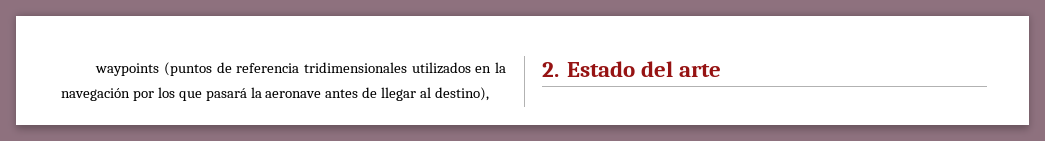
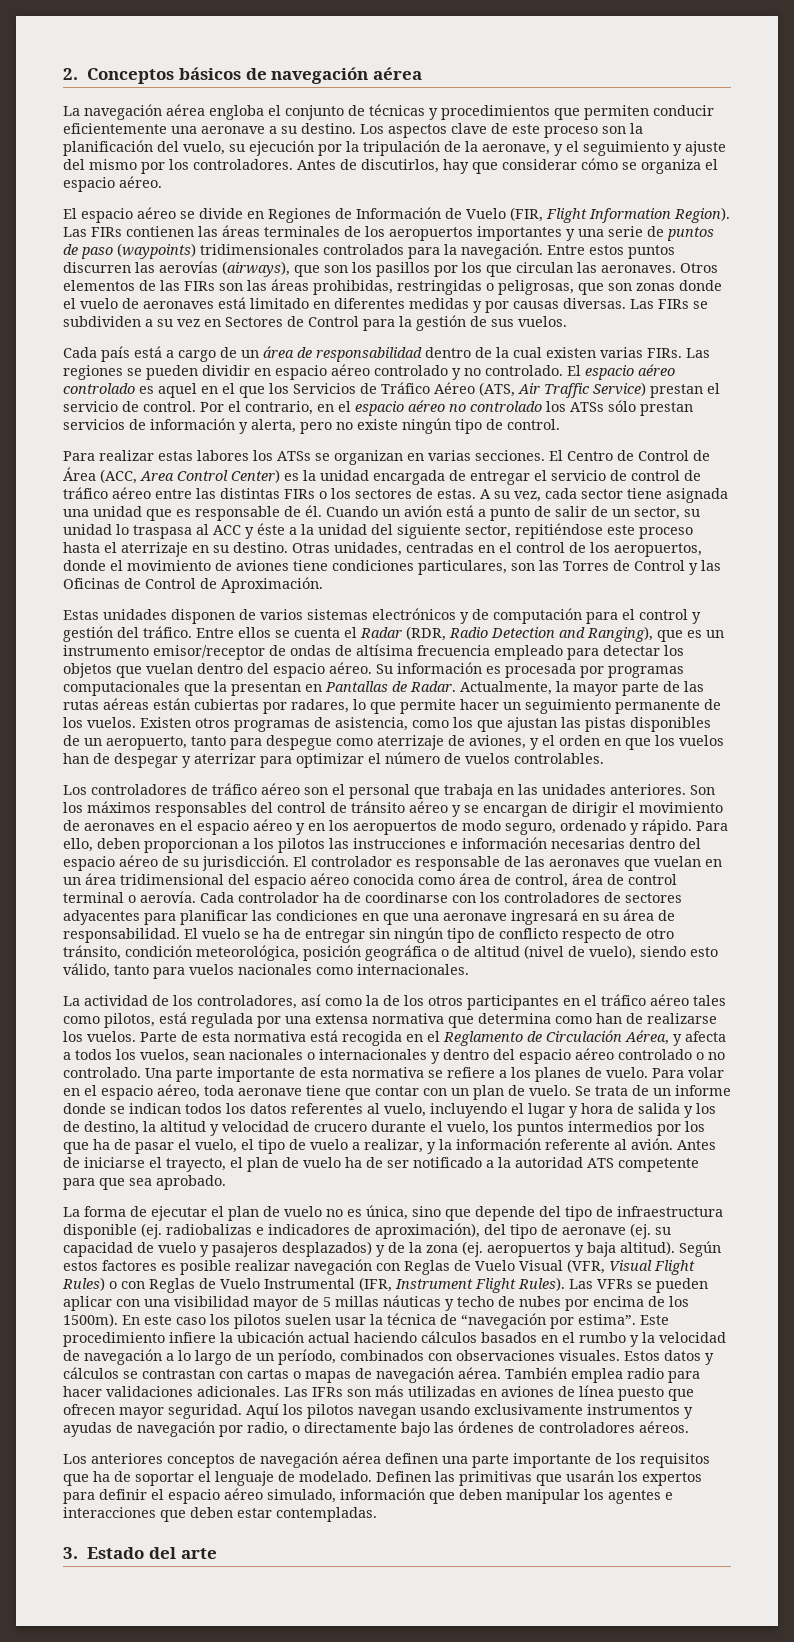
- waypoints (puntos de referencia tridimensionales utilizados en la navegación por los que pasará la aeronave antes de llegar al destino),
- 2. Estado del arte
+ 2. Conceptos básicos de navegación aérea
+ La navegación aérea engloba el conjunto de técnicas y procedimientos que permiten conducir eficientemente una aeronave a su destino. Los aspectos clave de este proceso son la planificación del vuelo, su ejecución por la tripulación de la aeronave, y el seguimiento y ajuste del mismo por los controladores. Antes de discutirlos, hay que considerar cómo se organiza el espacio aéreo.
+ El espacio aéreo se divide en Regiones de Información de Vuelo (FIR, Flight Information Region). Las FIRs contienen las áreas terminales de los aeropuertos importantes y una serie de puntos de paso (waypoints) tridimensionales controlados para la navegación. Entre estos puntos discurren las aerovías (airways), que son los pasillos por los que circulan las aeronaves. Otros elementos de las FIRs son las áreas prohibidas, restringidas o peligrosas, que son zonas donde el vuelo de aeronaves está limitado en diferentes medidas y por causas diversas. Las FIRs se subdividen a su vez en Sectores de Control para la gestión de sus vuelos.
+ Cada país está a cargo de un área de responsabilidad dentro de la cual existen varias FIRs. Las regiones se pueden dividir en espacio aéreo controlado y no controlado. El espacio aéreo controlado es aquel en el que los Servicios de Tráfico Aéreo (ATS, Air Traffic Service) prestan el servicio de control. Por el contrario, en el espacio aéreo no controlado los ATSs sólo prestan servicios de información y alerta, pero no existe ningún tipo de control.
+ Para realizar estas labores los ATSs se organizan en varias secciones. El Centro de Control de Área (ACC, Area Control Center) es la unidad encargada de entregar el servicio de control de tráfico aéreo entre las distintas FIRs o los sectores de estas. A su vez, cada sector tiene asignada una unidad que es responsable de él. Cuando un avión está a punto de salir de un sector, su unidad lo traspasa al ACC y éste a la unidad del siguiente sector, repitiéndose este proceso hasta el aterrizaje en su destino. Otras unidades, centradas en el control de los aeropuertos, donde el movimiento de aviones tiene condiciones particulares, son las Torres de Control y las Oficinas de Control de Aproximación.
+ Estas unidades disponen de varios sistemas electrónicos y de computación para el control y gestión del tráfico. Entre ellos se cuenta el Radar (RDR, Radio Detection and Ranging), que es un instrumento emisor/receptor de ondas de altísima frecuencia empleado para detectar los objetos que vuelan dentro del espacio aéreo. Su información es procesada por programas computacionales que la presentan en Pantallas de Radar. Actualmente, la mayor parte de las rutas aéreas están cubiertas por radares, lo que permite hacer un seguimiento permanente de los vuelos. Existen otros programas de asistencia, como los que ajustan las pistas disponibles de un aeropuerto, tanto para despegue como aterrizaje de aviones, y el orden en que los vuelos han de despegar y aterrizar para optimizar el número de vuelos controlables.
+ Los controladores de tráfico aéreo son el personal que trabaja en las unidades anteriores. Son los máximos responsables del control de tránsito aéreo y se encargan de dirigir el movimiento de aeronaves en el espacio aéreo y en los aeropuertos de modo seguro, ordenado y rápido. Para ello, deben proporcionan a los pilotos las instrucciones e información necesarias dentro del espacio aéreo de su jurisdicción. El controlador es responsable de las aeronaves que vuelan en un área tridimensional del espacio aéreo conocida como área de control, área de control terminal o aerovía. Cada controlador ha de coordinarse con los controladores de sectores adyacentes para planificar las condiciones en que una aeronave ingresará en su área de responsabilidad. El vuelo se ha de entregar sin ningún tipo de conflicto respecto de otro tránsito, condición meteorológica, posición geográfica o de altitud (nivel de vuelo), siendo esto válido, tanto para vuelos nacionales como internacionales.
+ La actividad de los controladores, así como la de los otros participantes en el tráfico aéreo tales como pilotos, está regulada por una extensa normativa que determina como han de realizarse los vuelos. Parte de esta normativa está recogida en el Reglamento de Circulación Aérea, y afecta a todos los vuelos, sean nacionales o internacionales y dentro del espacio aéreo controlado o no controlado. Una parte importante de esta normativa se refiere a los planes de vuelo. Para volar en el espacio aéreo, toda aeronave tiene que contar con un plan de vuelo. Se trata de un informe donde se indican todos los datos referentes al vuelo, incluyendo el lugar y hora de salida y los de destino, la altitud y velocidad de crucero durante el vuelo, los puntos intermedios por los que ha de pasar el vuelo, el tipo de vuelo a realizar, y la información referente al avión. Antes de iniciarse el trayecto, el plan de vuelo ha de ser notificado a la autoridad ATS competente para que sea aprobado.
+ La forma de ejecutar el plan de vuelo no es única, sino que depende del tipo de infraestructura disponible (ej. radiobalizas e indicadores de aproximación), del tipo de aeronave (ej. su capacidad de vuelo y pasajeros desplazados) y de la zona (ej. aeropuertos y baja altitud). Según estos factores es posible realizar navegación con Reglas de Vuelo Visual (VFR, Visual Flight Rules) o con Reglas de Vuelo Instrumental (IFR, Instrument Flight Rules). Las VFRs se pueden aplicar con una visibilidad mayor de 5 millas náuticas y techo de nubes por encima de los 1500m). En este caso los pilotos suelen usar la técnica de “navegación por estima”. Este procedimiento infiere la ubicación actual haciendo cálculos basados en el rumbo y la velocidad de navegación a lo largo de un período, combinados con observaciones visuales. Estos datos y cálculos se contrastan con cartas o mapas de navegación aérea. También emplea radio para hacer validaciones adicionales. Las IFRs son más utilizadas en aviones de línea puesto que ofrecen mayor seguridad. Aquí los pilotos navegan usando exclusivamente instrumentos y ayudas de navegación por radio, o directamente bajo las órdenes de controladores aéreos.
+ Los anteriores conceptos de navegación aérea definen una parte importante de los requisitos que ha de soportar el lenguaje de modelado. Definen las primitivas que usarán los expertos para definir el espacio aéreo simulado, información que deben manipular los agentes e interacciones que deben estar contempladas.
+ 3. Estado del arte

